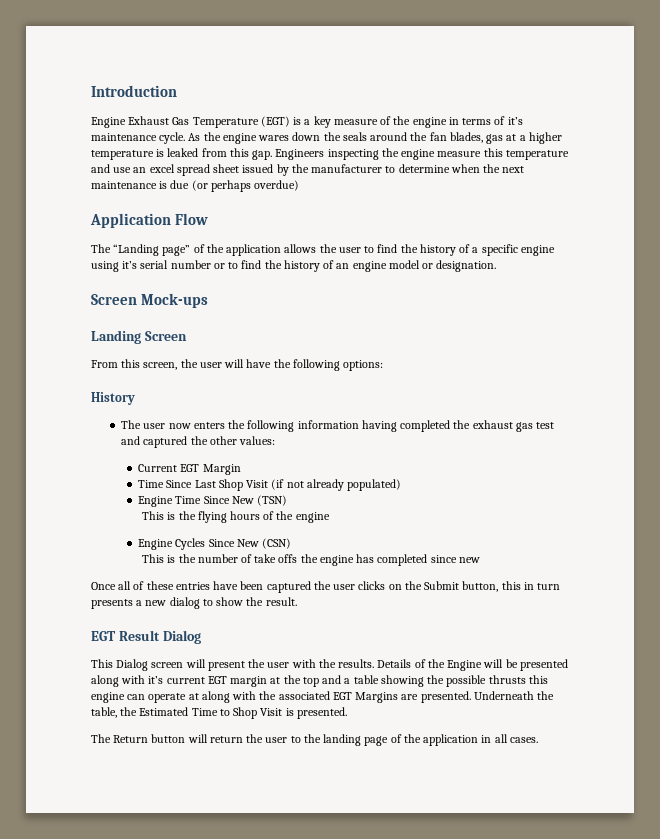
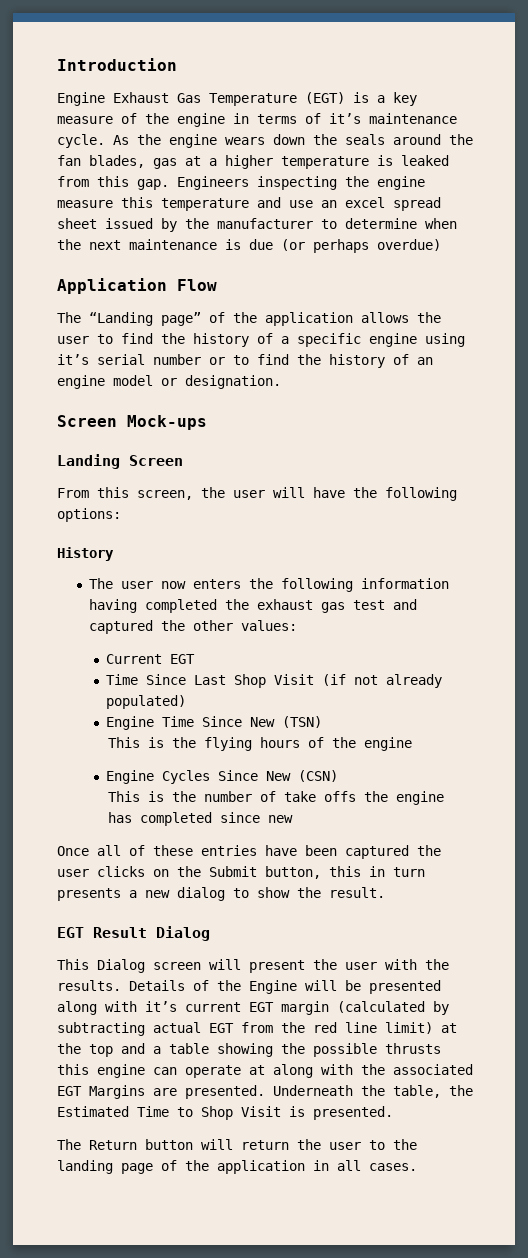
- As the engine wares down the seals around the fan blades, gas at a higher temperature is leaked from this gap.
+ As the engine wears down the seals around the fan blades, gas at a higher temperature is leaked from this gap.
- Current EGT Margin
+ Current EGT
- Details of the Engine will be presented along with it’s current EGT margin at the top and a table showing the possible thrusts this engine can operate at along with the associated EGT Margins are presented.
+ Details of the Engine will be presented along with it’s current EGT margin (calculated by subtracting actual EGT from the red line limit) at the top and a table showing the possible thrusts this engine can operate at along with the associated EGT Margins are presented.

